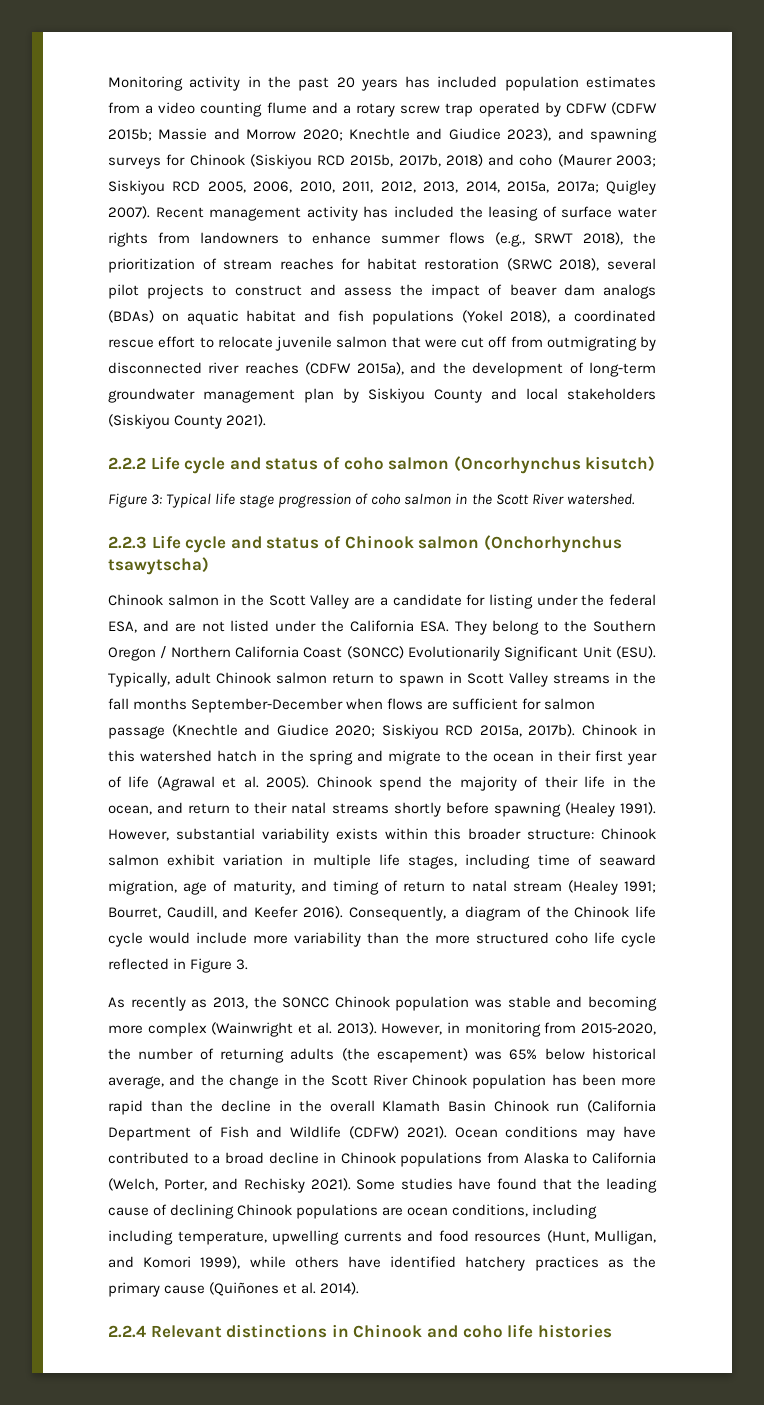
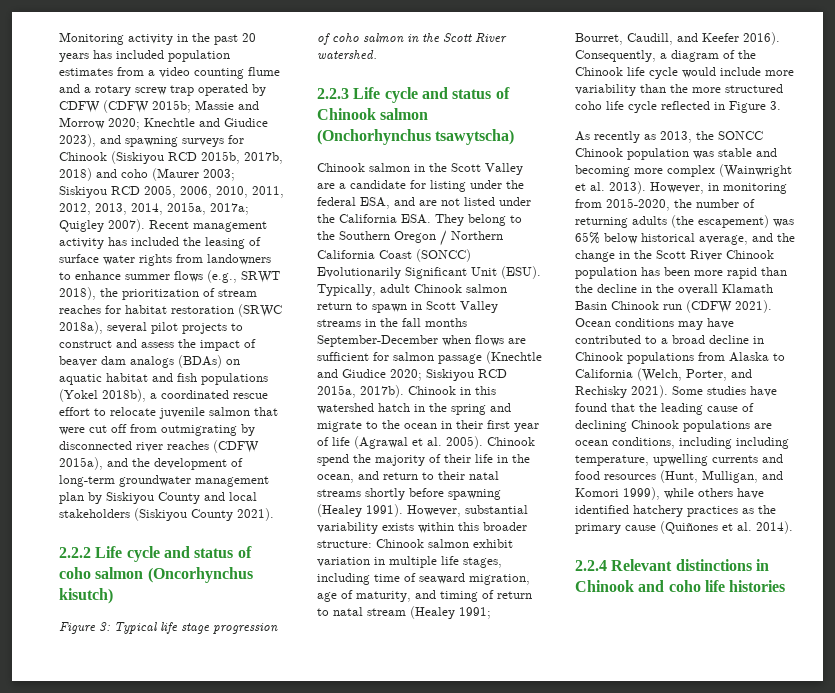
- Recent management activity has included the leasing of surface water rights from landowners to enhance summer flows (e.g., SRWT 2018), the prioritization of stream reaches for habitat restoration (SRWC 2018), several pilot projects to construct and assess the impact of beaver dam analogs (BDAs) on aquatic habitat and fish populations (Yokel 2018), a coordinated rescue effort to relocate juvenile salmon that were cut off from outmigrating by disconnected river reaches (CDFW 2015a), and the development of long-term groundwater management plan by Siskiyou County and local stakeholders (Siskiyou County 2021).
+ Recent management activity has included the leasing of surface water rights from landowners to enhance summer flows (e.g., SRWT 2018), the prioritization of stream reaches for habitat restoration (SRWC 2018a), several pilot projects to construct and assess the impact of beaver dam analogs (BDAs) on aquatic habitat and fish populations (Yokel 2018b), a coordinated rescue effort to relocate juvenile salmon that were cut off from outmigrating by disconnected river reaches (CDFW 2015a), and the development of long-term groundwater management plan by Siskiyou County and local stakeholders (Siskiyou County 2021).
- However, in monitoring from 2015-2020, the number of returning adults (the escapement) was 65% below historical average, and the change in the Scott River Chinook population has been more rapid than the decline in the overall Klamath Basin Chinook run (California Department of Fish and Wildlife (CDFW) 2021).
+ However, in monitoring from 2015-2020, the number of returning adults (the escapement) was 65% below historical average, and the change in the Scott River Chinook population has been more rapid than the decline in the overall Klamath Basin Chinook run (CDFW 2021).

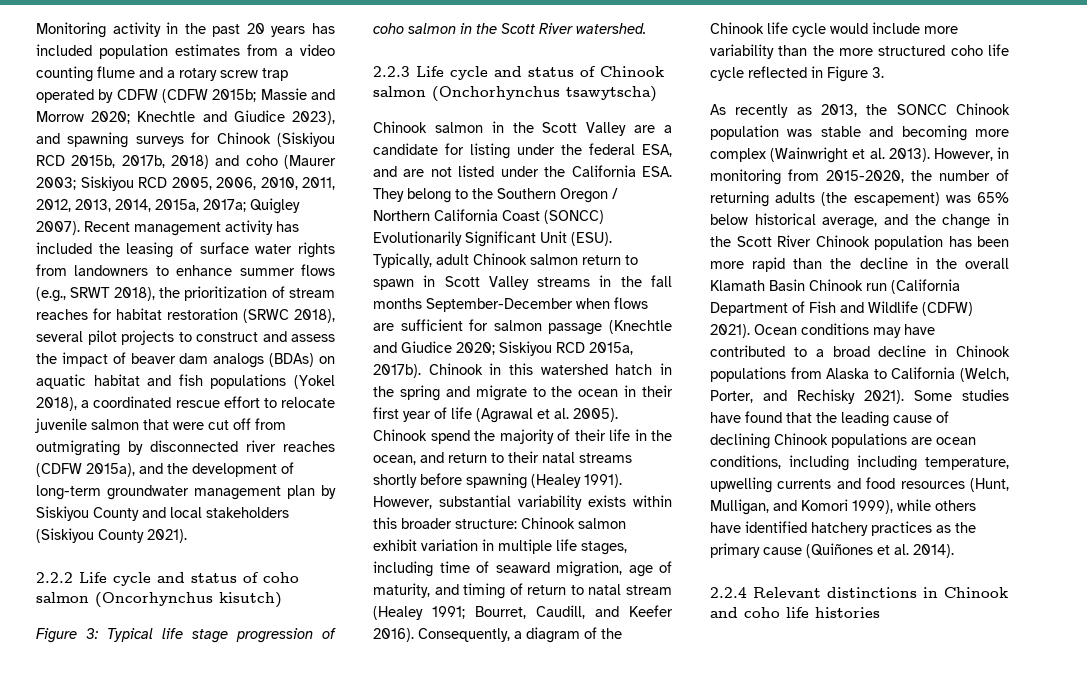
- Recent management activity has included the leasing of surface water rights from landowners to enhance summer flows (e.g., SRWT 2018), the prioritization of stream reaches for habitat restoration (SRWC 2018a), several pilot projects to construct and assess the impact of beaver dam analogs (BDAs) on aquatic habitat and fish populations (Yokel 2018b), a coordinated rescue effort to relocate juvenile salmon that were cut off from outmigrating by disconnected river reaches (CDFW 2015a), and the development of long-term groundwater management plan by Siskiyou County and local stakeholders (Siskiyou County 2021).
+ Recent management activity has included the leasing of surface water rights from landowners to enhance summer flows (e.g., SRWT 2018), the prioritization of stream reaches for habitat restoration (SRWC 2018), several pilot projects to construct and assess the impact of beaver dam analogs (BDAs) on aquatic habitat and fish populations (Yokel 2018), a coordinated rescue effort to relocate juvenile salmon that were cut off from outmigrating by disconnected river reaches (CDFW 2015a), and the development of long-term groundwater management plan by Siskiyou County and local stakeholders (Siskiyou County 2021).
- However, in monitoring from 2015-2020, the number of returning adults (the escapement) was 65% below historical average, and the change in the Scott River Chinook population has been more rapid than the decline in the overall Klamath Basin Chinook run (CDFW 2021).
+ However, in monitoring from 2015-2020, the number of returning adults (the escapement) was 65% below historical average, and the change in the Scott River Chinook population has been more rapid than the decline in the overall Klamath Basin Chinook run (California Department of Fish and Wildlife (CDFW) 2021).

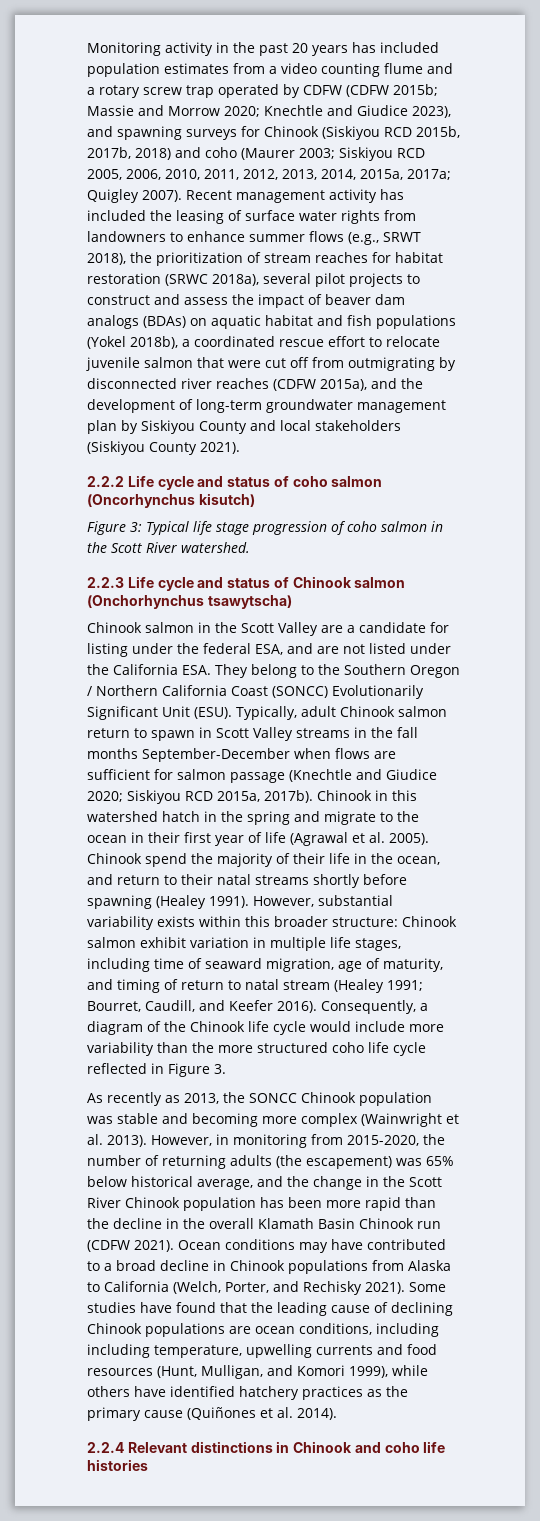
- Recent management activity has included the leasing of surface water rights from landowners to enhance summer flows (e.g., SRWT 2018), the prioritization of stream reaches for habitat restoration (SRWC 2018), several pilot projects to construct and assess the impact of beaver dam analogs (BDAs) on aquatic habitat and fish populations (Yokel 2018), a coordinated rescue effort to relocate juvenile salmon that were cut off from outmigrating by disconnected river reaches (CDFW 2015a), and the development of long-term groundwater management plan by Siskiyou County and local stakeholders (Siskiyou County 2021).
+ Recent management activity has included the leasing of surface water rights from landowners to enhance summer flows (e.g., SRWT 2018), the prioritization of stream reaches for habitat restoration (SRWC 2018a), several pilot projects to construct and assess the impact of beaver dam analogs (BDAs) on aquatic habitat and fish populations (Yokel 2018b), a coordinated rescue effort to relocate juvenile salmon that were cut off from outmigrating by disconnected river reaches (CDFW 2015a), and the development of long-term groundwater management plan by Siskiyou County and local stakeholders (Siskiyou County 2021).
- However, in monitoring from 2015-2020, the number of returning adults (the escapement) was 65% below historical average, and the change in the Scott River Chinook population has been more rapid than the decline in the overall Klamath Basin Chinook run (California Department of Fish and Wildlife (CDFW) 2021).
+ However, in monitoring from 2015-2020, the number of returning adults (the escapement) was 65% below historical average, and the change in the Scott River Chinook population has been more rapid than the decline in the overall Klamath Basin Chinook run (CDFW 2021).

